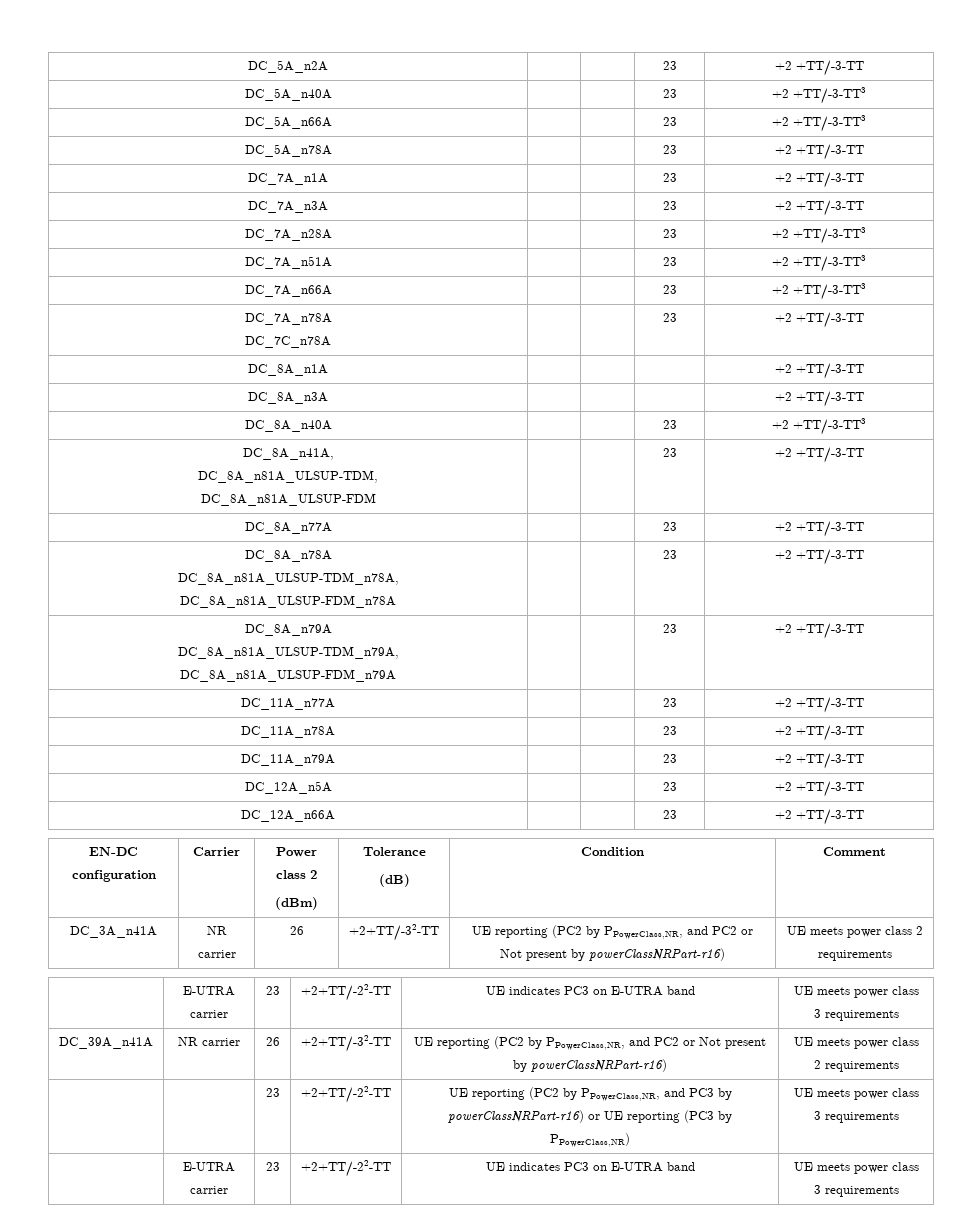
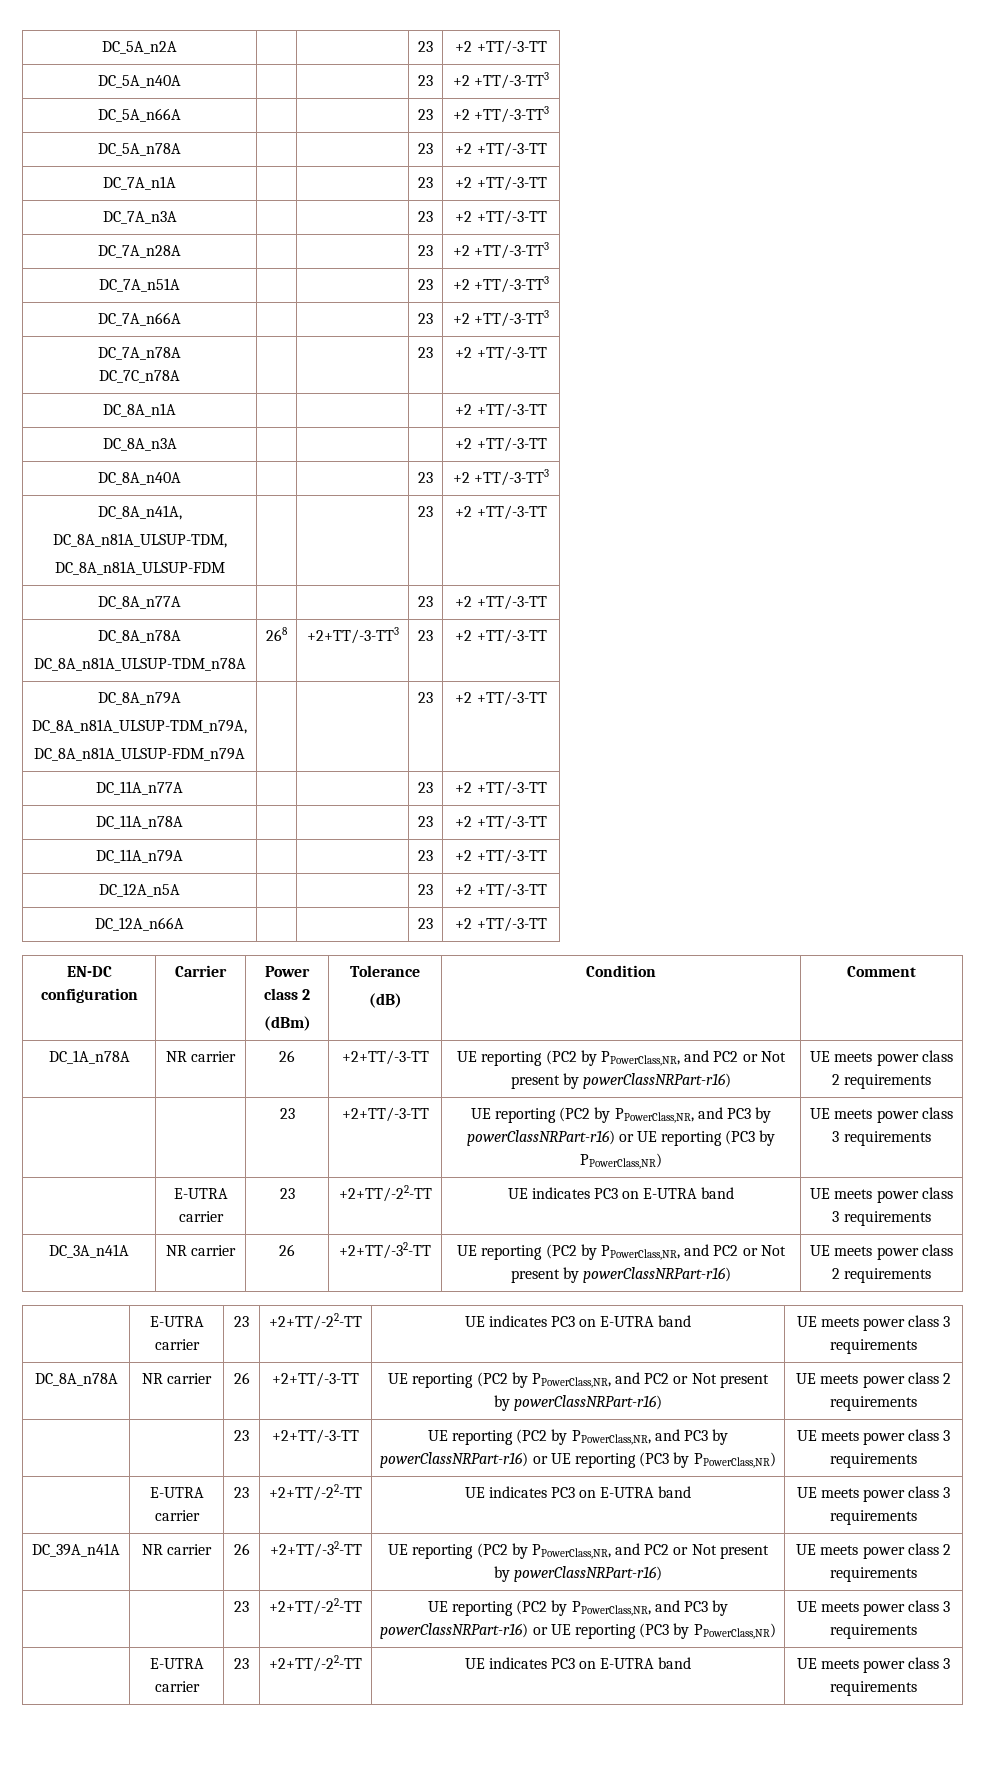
  DC_8A_n77A | | | 23 | +2 +TT/-3-TT
  DC_8A_n78A
- DC_8A_n81A_ULSUP-TDM_n78A,
- DC_8A_n81A_ULSUP-FDM_n78A | | | 23 | +2 +TT/-3-TT
+ DC_8A_n81A_ULSUP-TDM_n78A | 268 | +2+TT/-3-TT3 | 23 | +2 +TT/-3-TT
+ DC_1A_n78A | NR carrier | 26 | +2+TT/-3-TT | UE reporting (PC2 by PPowerClass,NR, and PC2 or Not present by powerClassNRPart-r16) | UE meets power class 2 requirements
+ | | 23 | +2+TT/-3-TT | UE reporting (PC2 by PPowerClass,NR, and PC3 by powerClassNRPart-r16) or UE reporting (PC3 by PPowerClass,NR) | UE meets power class 3 requirements
+ | E-UTRA carrier | 23 | +2+TT/-22-TT | UE indicates PC3 on E-UTRA band | UE meets power class 3 requirements
+ DC_8A_n78A | NR carrier | 26 | +2+TT/-3-TT | UE reporting (PC2 by PPowerClass,NR, and PC2 or Not present by powerClassNRPart-r16) | UE meets power class 2 requirements
+ | | 23 | +2+TT/-3-TT | UE reporting (PC2 by PPowerClass,NR, and PC3 by powerClassNRPart-r16) or UE reporting (PC3 by PPowerClass,NR) | UE meets power class 3 requirements
+ | E-UTRA carrier | 23 | +2+TT/-22-TT | UE indicates PC3 on E-UTRA band | UE meets power class 3 requirements

